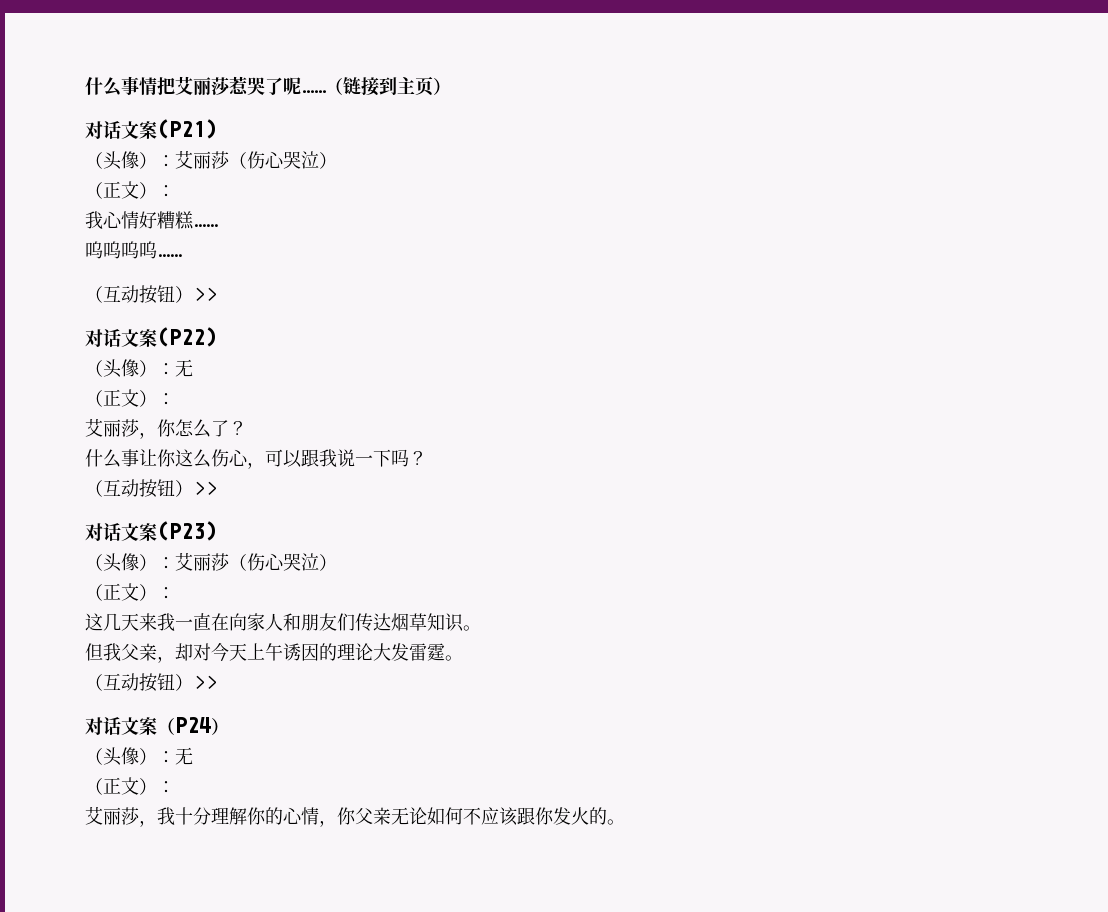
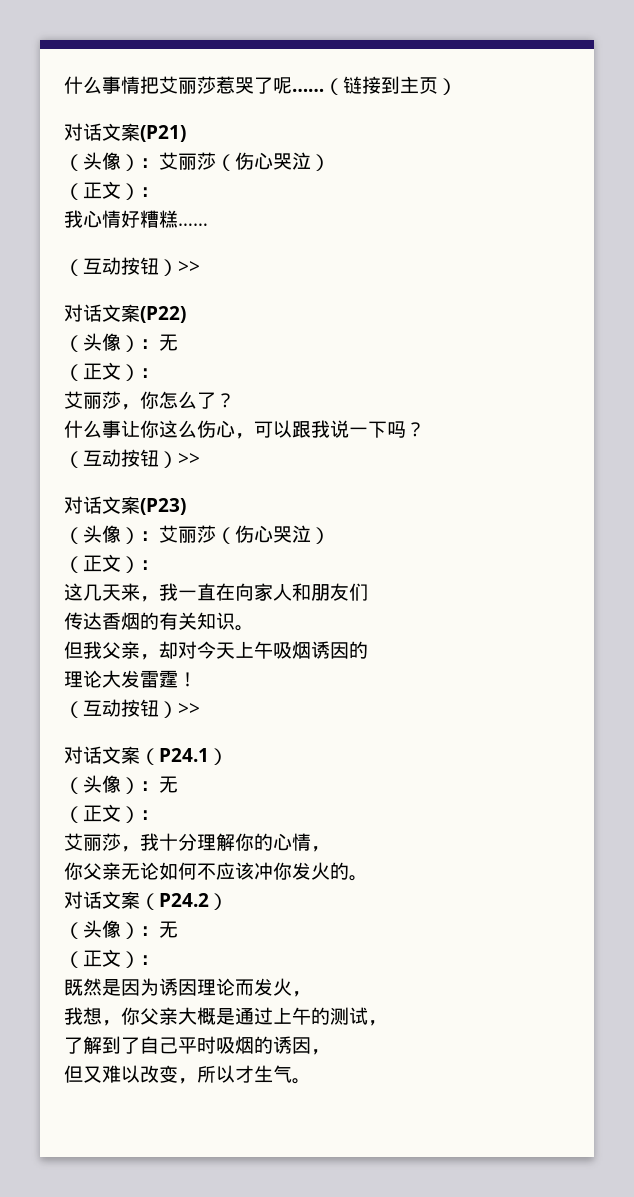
- 呜呜呜呜……
- 这几天来我一直在向家人和朋友们传达烟草知识。
+ 这几天来，我一直在向家人和朋友们
+ 传达香烟的有关知识。
- 但我父亲，却对今天上午诱因的理论大发雷霆。
+ 但我父亲，却对今天上午吸烟诱因的
+ 理论大发雷霆！
- 对话文案（P24）
+ 对话文案（P24.1）
- 艾丽莎，我十分理解你的心情，你父亲无论如何不应该跟你发火的。
+ 艾丽莎，我十分理解你的心情，
+ 你父亲无论如何不应该冲你发火的。
+ 对话文案（P24.2）
+ （头像）：无
+ （正文）：
+ 既然是因为诱因理论而发火，
+ 我想，你父亲大概是通过上午的测试，
+ 了解到了自己平时吸烟的诱因，
+ 但又难以改变，所以才生气。

